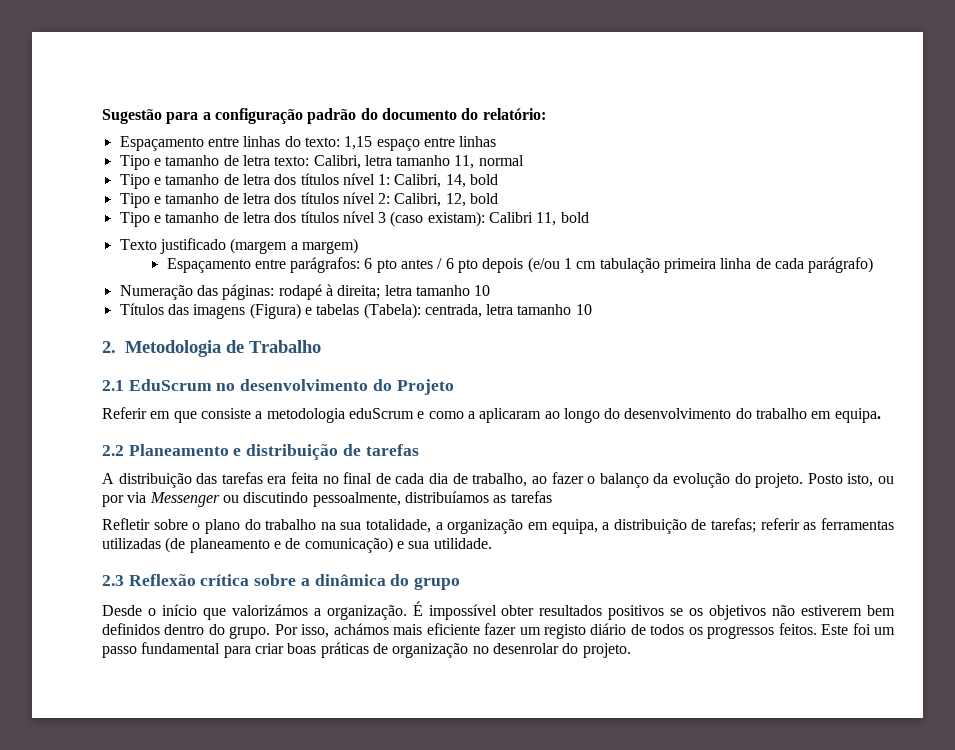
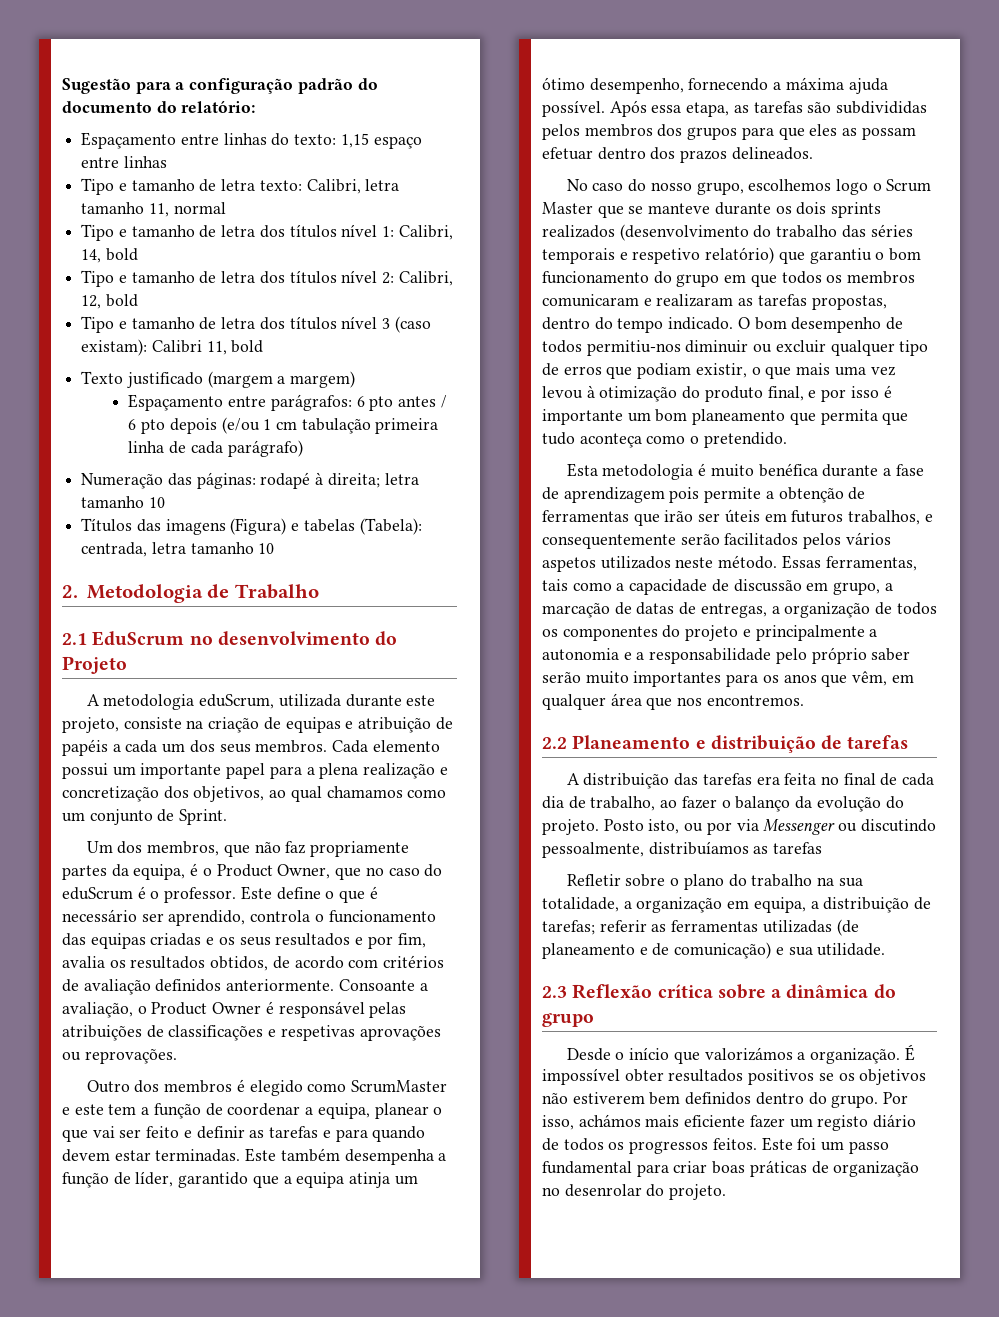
- Referir em que consiste a metodologia eduScrum e como a aplicaram ao longo do desenvolvimento do trabalho em equipa.
+ A metodologia eduScrum, utilizada durante este projeto, consiste na criação de equipas e atribuição de papéis a cada um dos seus membros. Cada elemento possui um importante papel para a plena realização e concretização dos objetivos, ao qual chamamos como um conjunto de Sprint.
+ Um dos membros, que não faz propriamente partes da equipa, é o Product Owner, que no caso do eduScrum é o professor. Este define o que é necessário ser aprendido, controla o funcionamento das equipas criadas e os seus resultados e por fim, avalia os resultados obtidos, de acordo com critérios de avaliação definidos anteriormente. Consoante a avaliação, o Product Owner é responsável pelas atribuições de classificações e respetivas aprovações ou reprovações.
+ Outro dos membros é elegido como ScrumMaster e este tem a função de coordenar a equipa, planear o que vai ser feito e definir as tarefas e para quando devem estar terminadas. Este também desempenha a função de líder, garantido que a equipa atinja um ótimo desempenho, fornecendo a máxima ajuda possível. Após essa etapa, as tarefas são subdivididas pelos membros dos grupos para que eles as possam efetuar dentro dos prazos delineados.
+ No caso do nosso grupo, escolhemos logo o Scrum Master que se manteve durante os dois sprints realizados (desenvolvimento do trabalho das séries temporais e respetivo relatório) que garantiu o bom funcionamento do grupo em que todos os membros comunicaram e realizaram as tarefas propostas, dentro do tempo indicado. O bom desempenho de todos permitiu-nos diminuir ou excluir qualquer tipo de erros que podiam existir, o que mais uma vez levou à otimização do produto final, e por isso é importante um bom planeamento que permita que tudo aconteça como o pretendido.
+ Esta metodologia é muito benéfica durante a fase de aprendizagem pois permite a obtenção de ferramentas que irão ser úteis em futuros trabalhos, e consequentemente serão facilitados pelos vários aspetos utilizados neste método. Essas ferramentas, tais como a capacidade de discussão em grupo, a marcação de datas de entregas, a organização de todos os componentes do projeto e principalmente a autonomia e a responsabilidade pelo próprio saber serão muito importantes para os anos que vêm, em qualquer área que nos encontremos.

